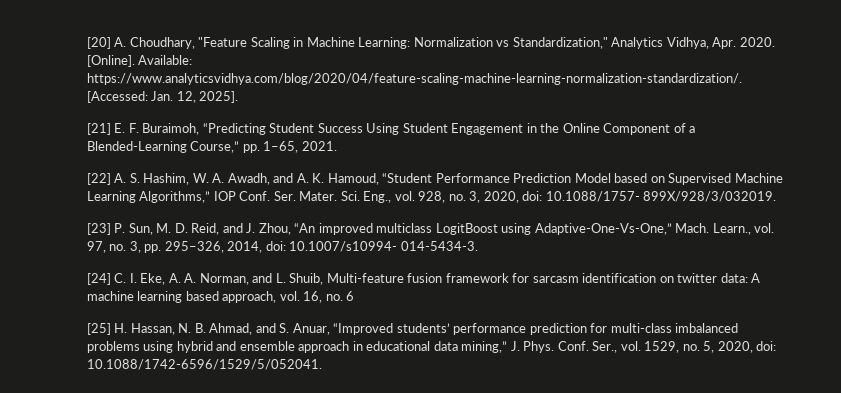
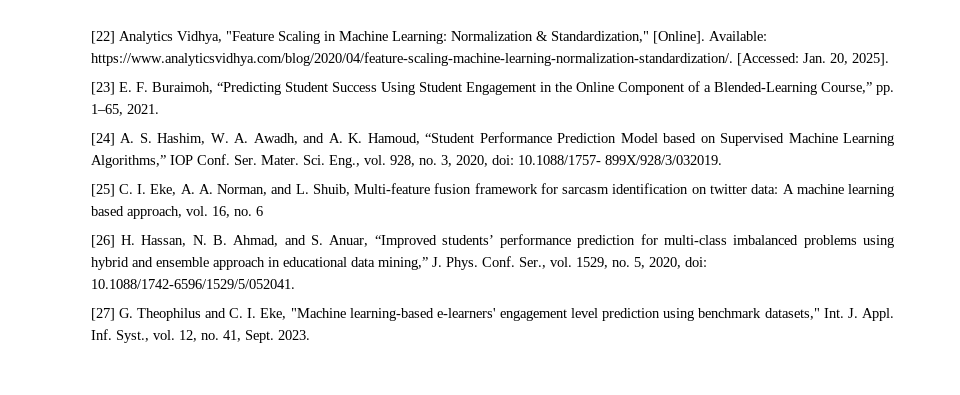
- [20] A. Choudhary, "Feature Scaling in Machine Learning: Normalization vs Standardization," Analytics Vidhya, Apr. 2020. [Online].
+ [22] Analytics Vidhya, "Feature Scaling in Machine Learning: Normalization & Standardization," [Online].
- Available: https://www.analyticsvidhya.com/blog/2020/04/feature-scaling-machine-learning-normalization-standardization/. [Accessed: Jan. 12, 2025].
+ Available: https://www.analyticsvidhya.com/blog/2020/04/feature-scaling-machine-learning-normalization-standardization/. [Accessed: Jan. 20, 2025].
- [21] E. F. Buraimoh, “Predicting Student Success Using Student Engagement in the Online Component of a Blended-Learning Course,” pp. 1–65, 2021.
+ [23] E. F. Buraimoh, “Predicting Student Success Using Student Engagement in the Online Component of a Blended-Learning Course,” pp. 1–65, 2021.
- [22] A. S. Hashim, W. A. Awadh, and A. K. Hamoud, “Student Performance Prediction Model based on Supervised Machine Learning Algorithms,” IOP Conf.
+ [24] A. S. Hashim, W. A. Awadh, and A. K. Hamoud, “Student Performance Prediction Model based on Supervised Machine Learning Algorithms,” IOP Conf.
- [23] P. Sun, M. D. Reid, and J. Zhou, “An improved multiclass LogitBoost using Adaptive-One-Vs-One,” Mach. Learn., vol. 97, no. 3, pp. 295–326, 2014, doi: 10.1007/s10994- 014-5434-3.
- [24] C. I. Eke, A. A. Norman, and L. Shuib, Multi-feature fusion framework for sarcasm identification on twitter data: A machine learning based approach, vol. 16, no. 6
+ [25] C. I. Eke, A. A. Norman, and L. Shuib, Multi-feature fusion framework for sarcasm identification on twitter data: A machine learning based approach, vol. 16, no. 6
- [25] H. Hassan, N. B. Ahmad, and S. Anuar, “Improved students’ performance prediction for multi-class imbalanced problems using hybrid and ensemble approach in educational data mining,” J. Phys.
+ [26] H. Hassan, N. B. Ahmad, and S. Anuar, “Improved students’ performance prediction for multi-class imbalanced problems using hybrid and ensemble approach in educational data mining,” J. Phys.
+ [27] G. Theophilus and C. I. Eke, "Machine learning-based e-learners' engagement level prediction using benchmark datasets," Int. J. Appl. Inf. Syst., vol. 12, no. 41, Sept. 2023.

